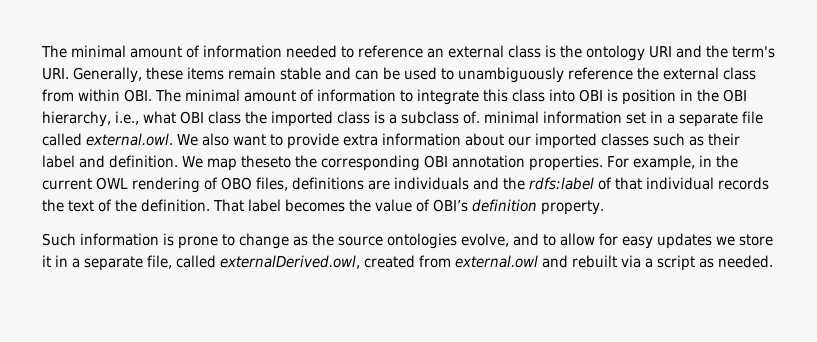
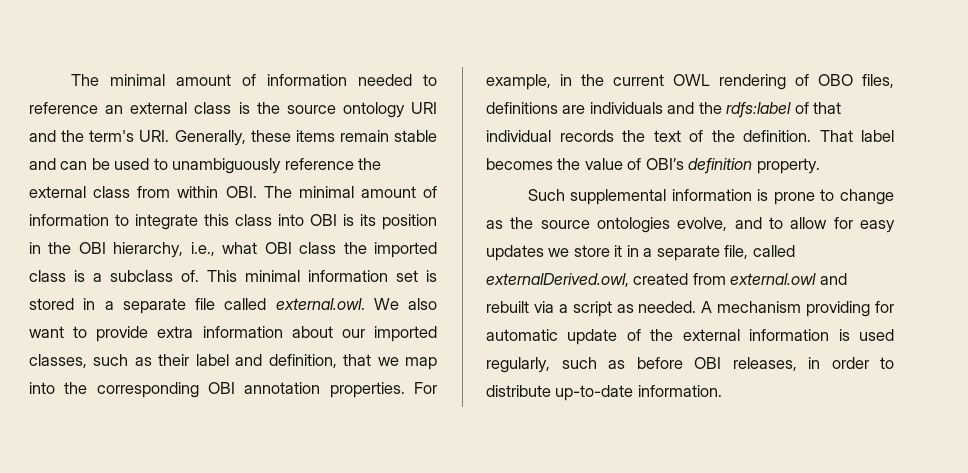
- The minimal amount of information needed to reference an external class is the ontology URI and the term's URI. Generally, these items remain stable and can be used to unambiguously reference the external class from within OBI. The minimal amount of information to integrate this class into OBI is position in the OBI hierarchy, i.e., what OBI class the imported class is a subclass of. minimal information set in a separate file called external.owl. We also want to provide extra information about our imported classes such as their label and definition. We map theseto the corresponding OBI annotation properties.
+ The minimal amount of information needed to reference an external class is the source ontology URI and the term's URI. Generally, these items remain stable and can be used to unambiguously reference the external class from within OBI. The minimal amount of information to integrate this class into OBI is its position in the OBI hierarchy, i.e., what OBI class the imported class is a subclass of. This minimal information set is stored in a separate file called external.owl. We also want to provide extra information about our imported classes, such as their label and definition, that we map into the corresponding OBI annotation properties.
- Such information is prone to change as the source ontologies evolve, and to allow for easy updates we store it in a separate file, called externalDerived.owl, created from external.owl and rebuilt via a script as needed.
+ Such supplemental information is prone to change as the source ontologies evolve, and to allow for easy updates we store it in a separate file, called externalDerived.owl, created from external.owl and rebuilt via a script as needed.
+ A mechanism providing for automatic update of the external information is used regularly, such as before OBI releases, in order to distribute up-to-date information.

